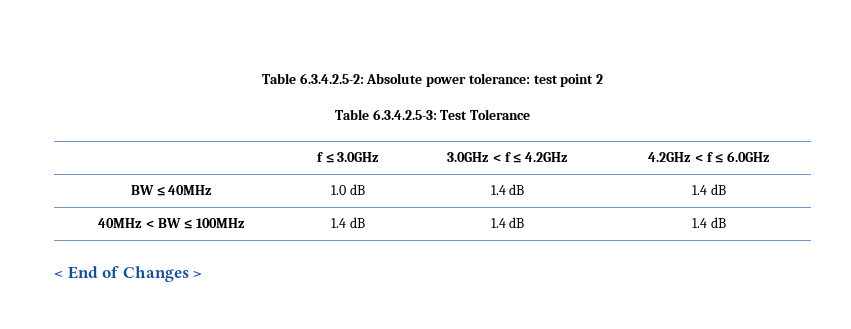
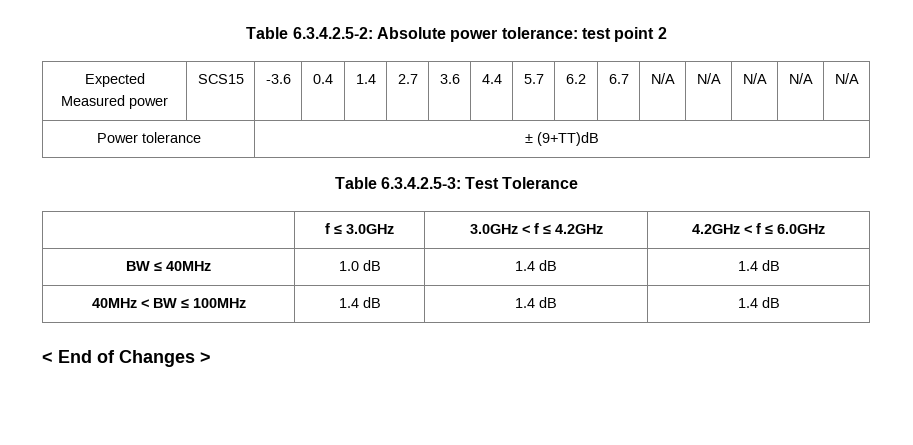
+ Expected Measured power | SCS15 | -3.6 | 0.4 | 1.4 | 2.7 | 3.6 | 4.4 | 5.7 | 6.2 | 6.7 | N/A | N/A | N/A | N/A | N/A
+ Power tolerance | ± (9+TT)dB

